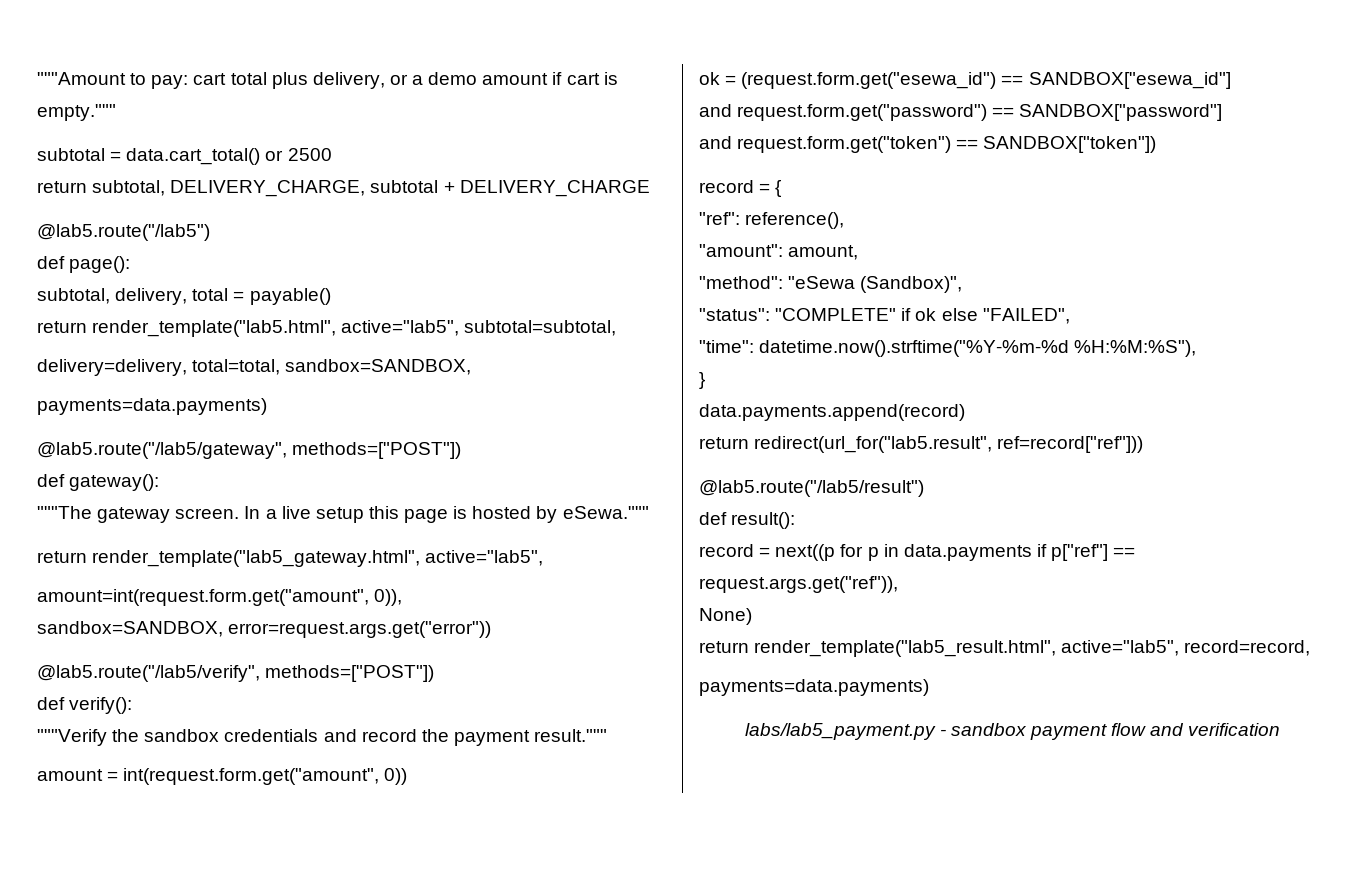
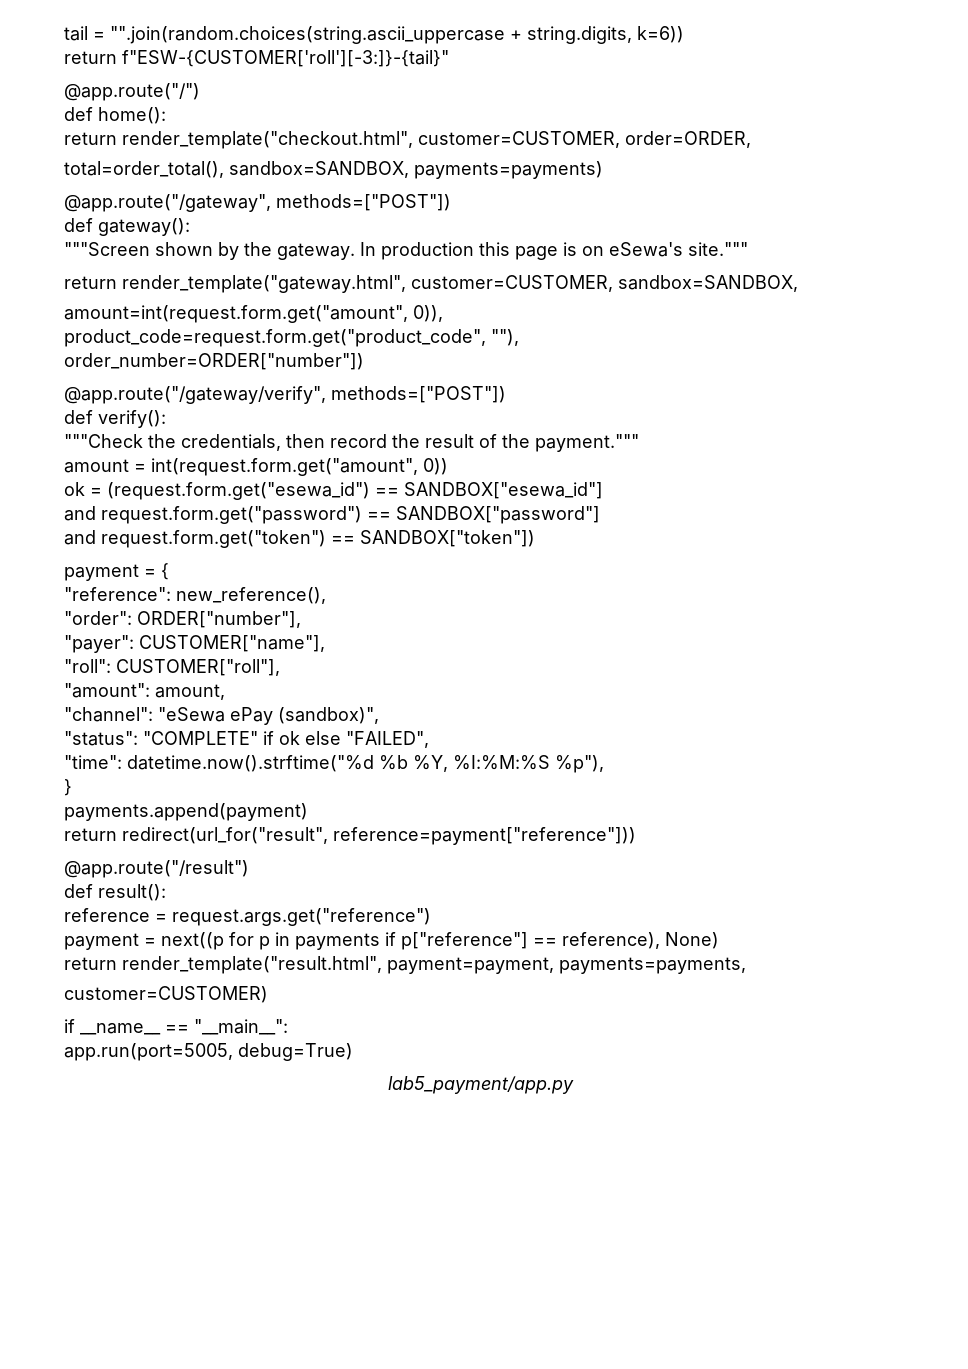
- """Amount to pay: cart total plus delivery, or a demo amount if cart is empty."""
- subtotal = data.cart_total() or 2500
- return subtotal, DELIVERY_CHARGE, subtotal + DELIVERY_CHARGE
- @lab5.route("/lab5")
- def page():
- subtotal, delivery, total = payable()
- return render_template("lab5.html", active="lab5", subtotal=subtotal,
- delivery=delivery, total=total, sandbox=SANDBOX,
- payments=data.payments)
- @lab5.route("/lab5/gateway", methods=["POST"])
+ tail = "".join(random.choices(string.ascii_uppercase + string.digits, k=6))
+ return f"ESW-{CUSTOMER['roll'][-3:]}-{tail}"
+ @app.route("/")
+ def home():
+ return render_template("checkout.html", customer=CUSTOMER, order=ORDER,
+ total=order_total(), sandbox=SANDBOX, payments=payments)
+ @app.route("/gateway", methods=["POST"])
- """The gateway screen. In a live setup this page is hosted by eSewa."""
- return render_template("lab5_gateway.html", active="lab5",
+ """Screen shown by the gateway. In production this page is on eSewa's site."""
+ return render_template("gateway.html", customer=CUSTOMER, sandbox=SANDBOX,
  amount=int(request.form.get("amount", 0)),
- sandbox=SANDBOX, error=request.args.get("error"))
- @lab5.route("/lab5/verify", methods=["POST"])
+ product_code=request.form.get("product_code", ""),
+ order_number=ORDER["number"])
+ @app.route("/gateway/verify", methods=["POST"])
  def verify():
- """Verify the sandbox credentials and record the payment result."""
+ """Check the credentials, then record the result of the payment."""
- record = {
+ payment = {
- "ref": reference(),
+ "reference": new_reference(),
+ "order": ORDER["number"],
+ "payer": CUSTOMER["name"],
+ "roll": CUSTOMER["roll"],
  "amount": amount,
- "method": "eSewa (Sandbox)",
+ "channel": "eSewa ePay (sandbox)",
- "time": datetime.now().strftime("%Y-%m-%d %H:%M:%S"),
+ "time": datetime.now().strftime("%d %b %Y, %I:%M:%S %p"),
- data.payments.append(record)
- return redirect(url_for("lab5.result", ref=record["ref"]))
- @lab5.route("/lab5/result")
+ payments.append(payment)
+ return redirect(url_for("result", reference=payment["reference"]))
+ @app.route("/result")
- record = next((p for p in data.payments if p["ref"] == request.args.get("ref")),
- None)
- return render_template("lab5_result.html", active="lab5", record=record,
- payments=data.payments)
- labs/lab5_payment.py - sandbox payment flow and verification
+ reference = request.args.get("reference")
+ payment = next((p for p in payments if p["reference"] == reference), None)
+ return render_template("result.html", payment=payment, payments=payments,
+ customer=CUSTOMER)
+ if __name__ == "__main__":
+ app.run(port=5005, debug=True)
+ lab5_payment/app.py

